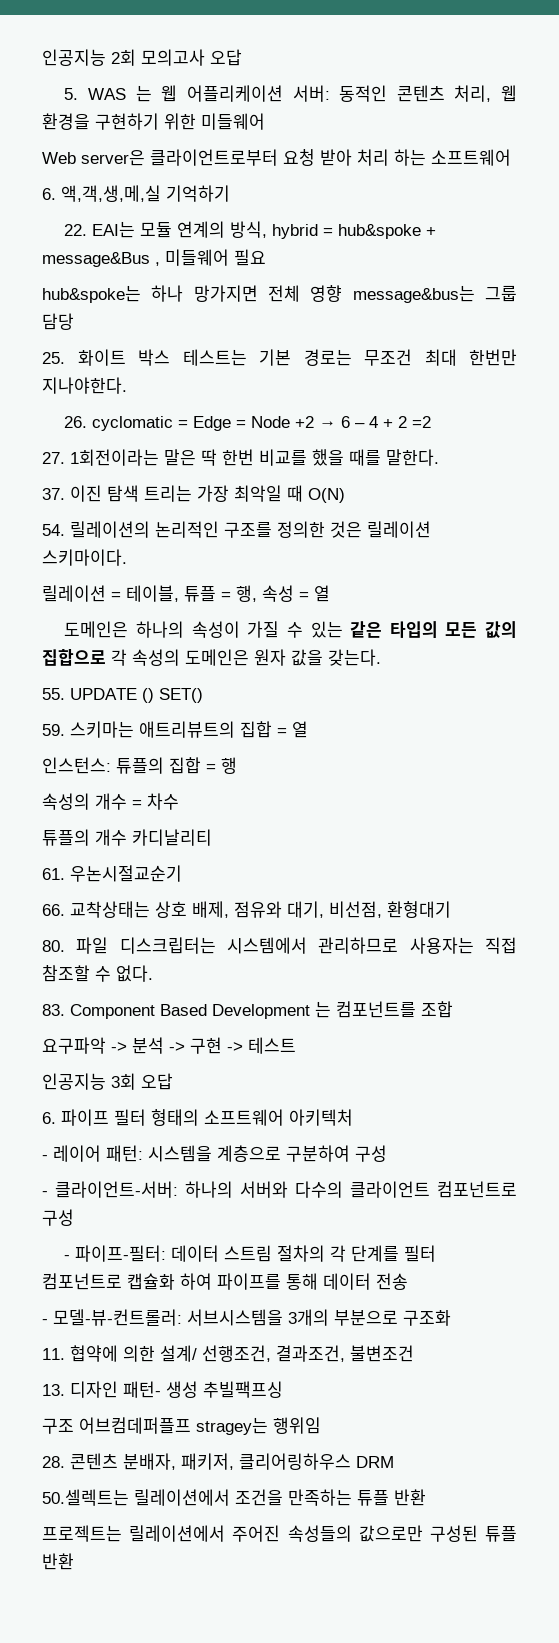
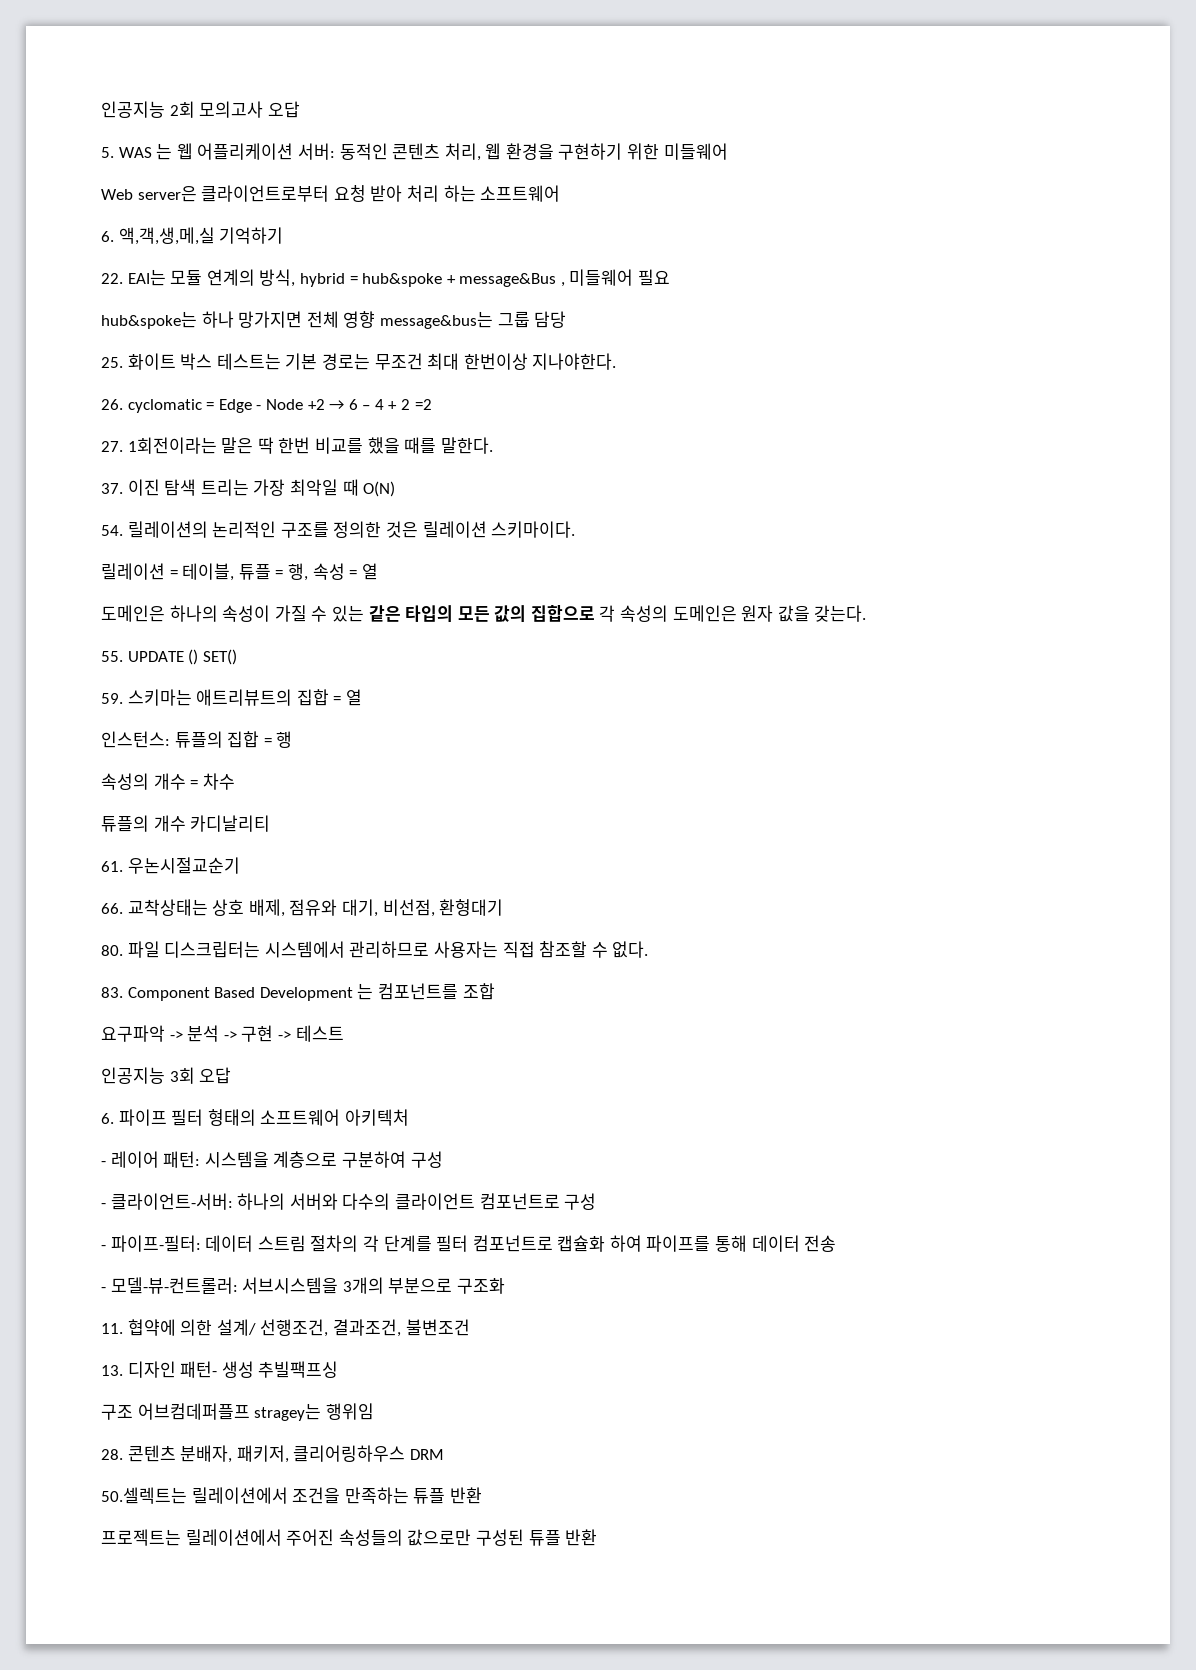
- 25. 화이트 박스 테스트는 기본 경로는 무조건 최대 한번만 지나야한다.
+ 25. 화이트 박스 테스트는 기본 경로는 무조건 최대 한번이상 지나야한다.
- 26. cyclomatic = Edge = Node +2 → 6 – 4 + 2 =2
+ 26. cyclomatic = Edge - Node +2 → 6 – 4 + 2 =2

